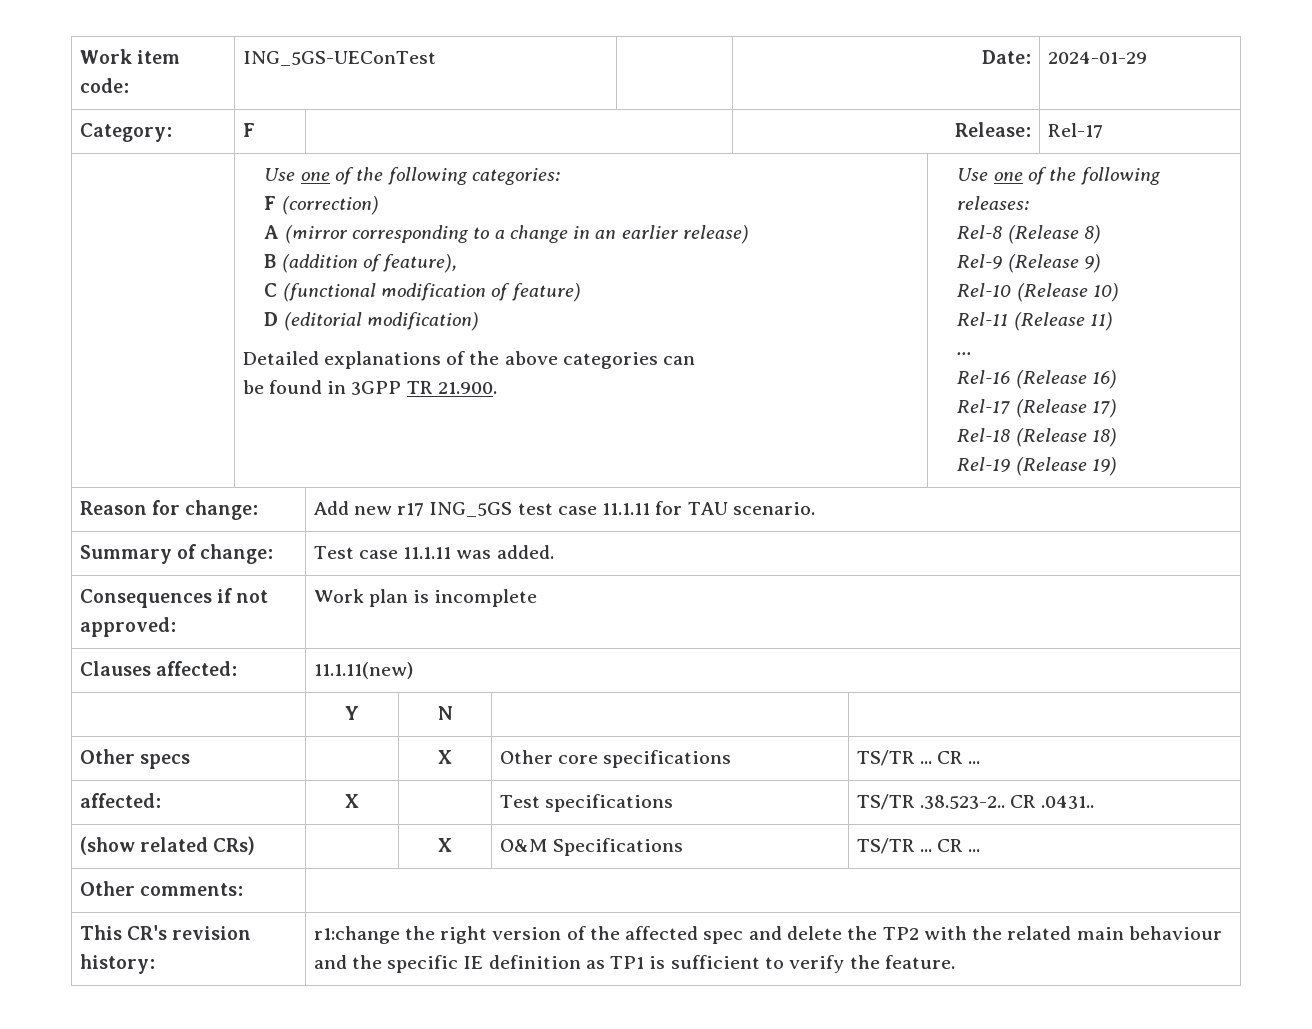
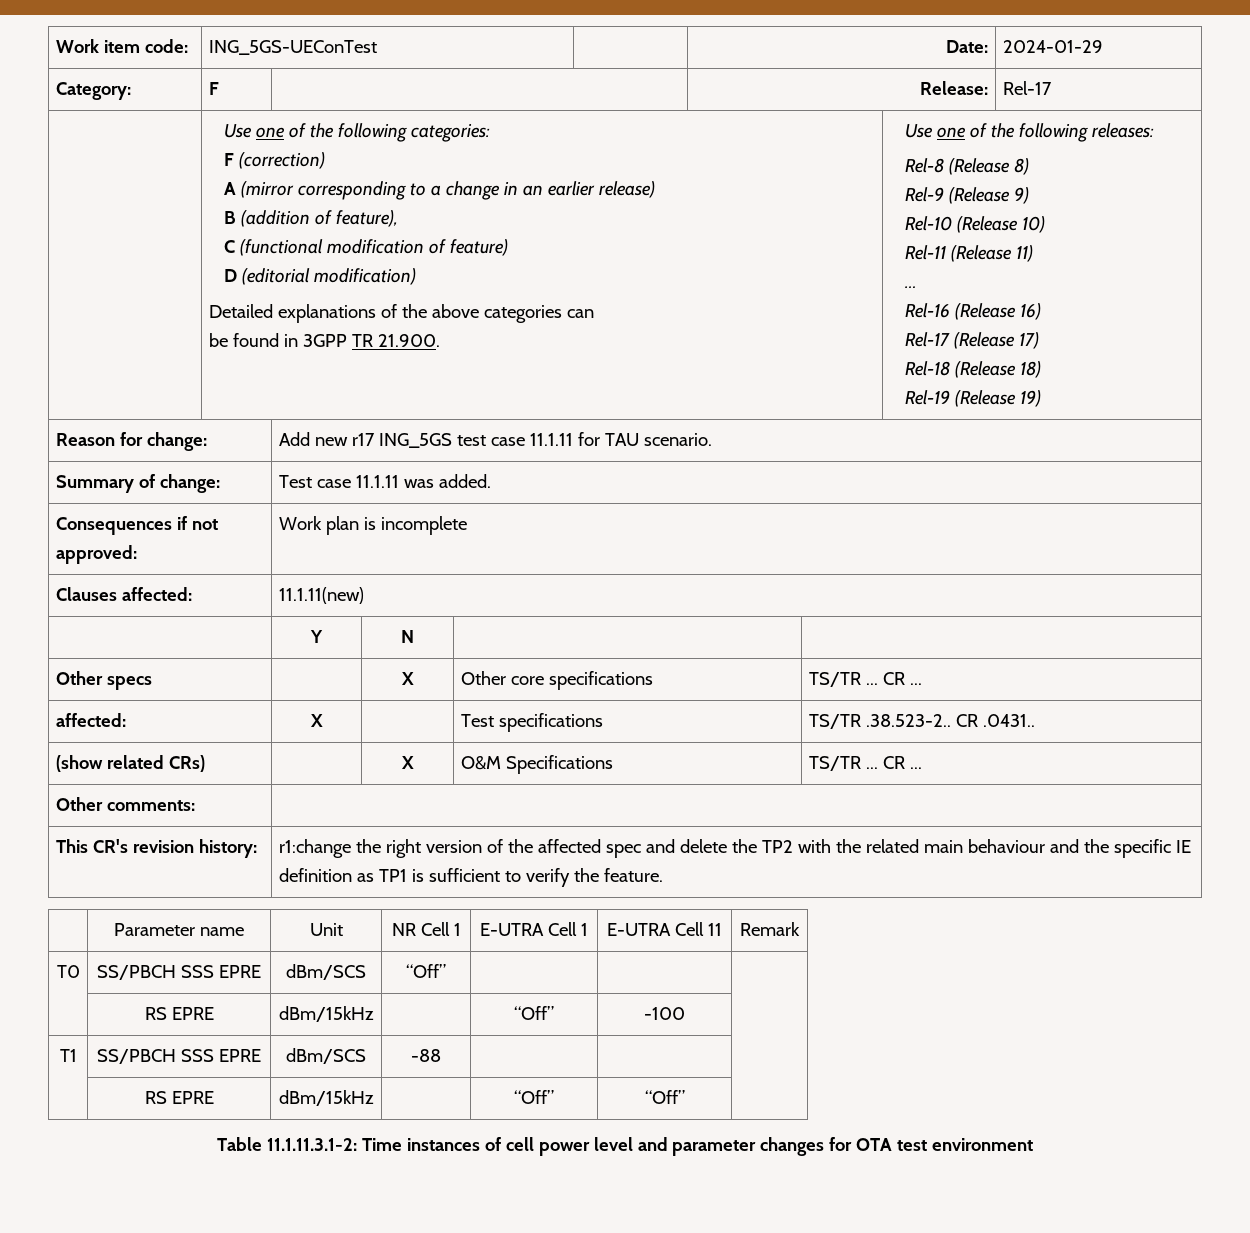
+ | Parameter name | Unit | NR Cell 1 | E-UTRA Cell 1 | E-UTRA Cell 11 | Remark
+ T0 | SS/PBCH SSS EPRE | dBm/SCS | “Off” | | |
+ | RS EPRE | dBm/15kHz | | “Off” | -100 |
+ T1 | SS/PBCH SSS EPRE | dBm/SCS | -88 | | |
+ | RS EPRE | dBm/15kHz | | “Off” | “Off” |
+ Table 11.1.11.3.1-2: Time instances of cell power level and parameter changes for OTA test environment

